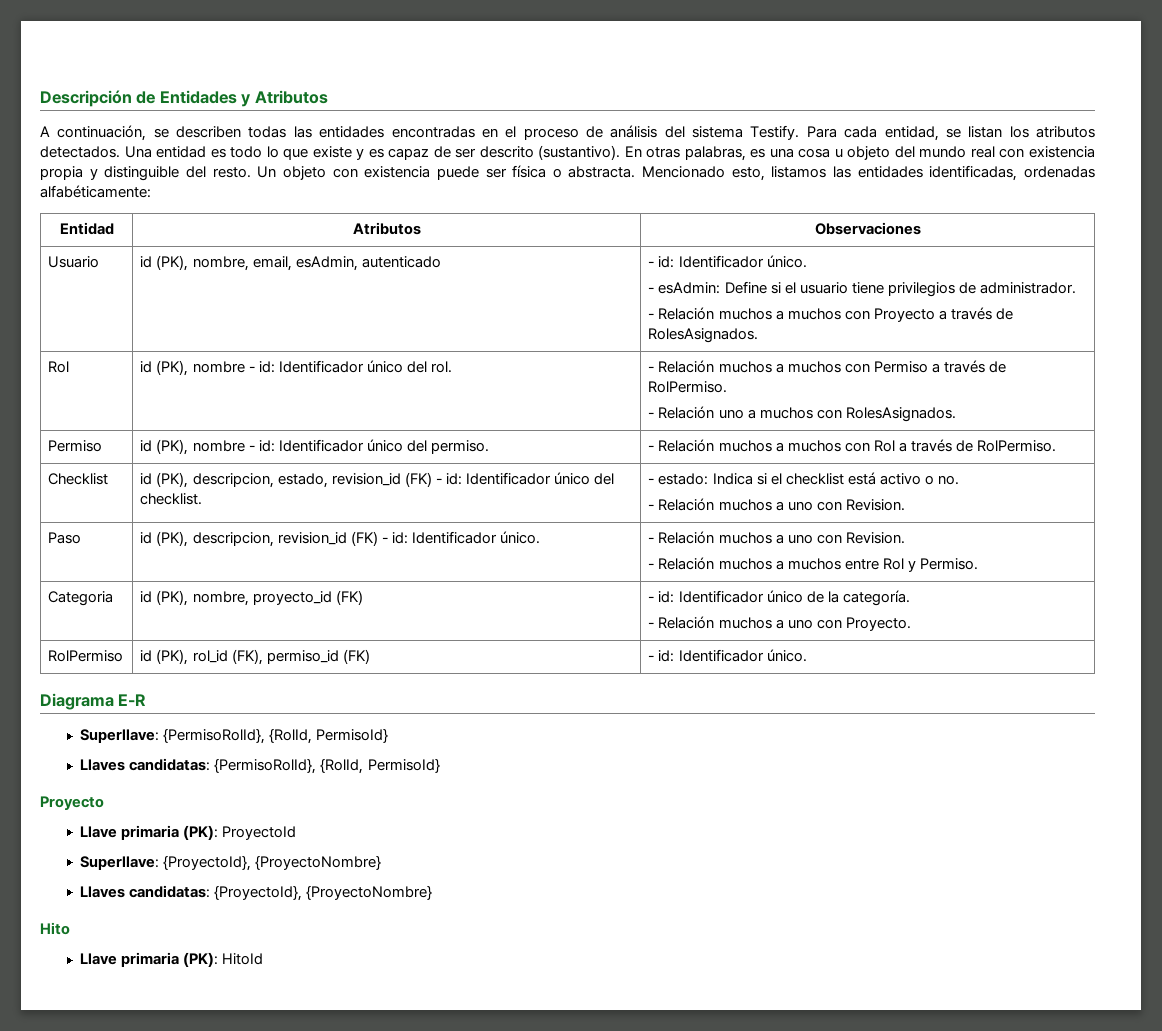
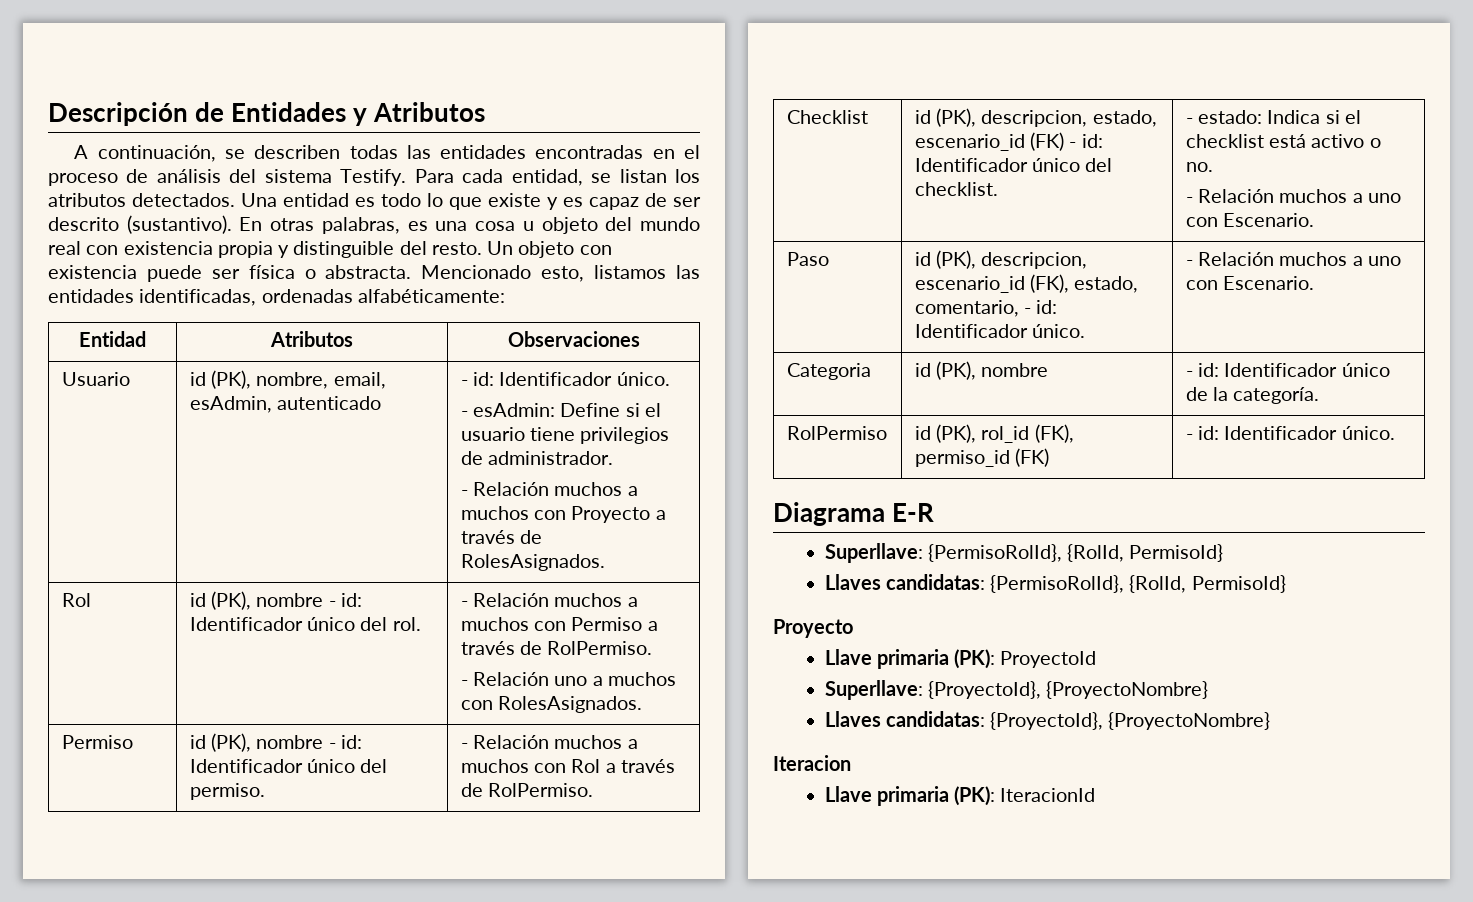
- Checklist | id (PK), descripcion, estado, revision_id (FK) - id: Identificador único del checklist. | - estado: Indica si el checklist está activo o no.
- - Relación muchos a uno con Revision.
+ Checklist | id (PK), descripcion, estado, escenario_id (FK) - id: Identificador único del checklist. | - estado: Indica si el checklist está activo o no.
+ - Relación muchos a uno con Escenario.
- Paso | id (PK), descripcion, revision_id (FK) - id: Identificador único. | - Relación muchos a uno con Revision.
- - Relación muchos a muchos entre Rol y Permiso.
+ Paso | id (PK), descripcion, escenario_id (FK), estado, comentario, - id: Identificador único. | - Relación muchos a uno con Escenario.
- Categoria | id (PK), nombre, proyecto_id (FK) | - id: Identificador único de la categoría.
- - Relación muchos a uno con Proyecto.
+ Categoria | id (PK), nombre | - id: Identificador único de la categoría.
- Hito
- Llave primaria (PK): HitoId
+ Iteracion
+ Llave primaria (PK): IteracionId

